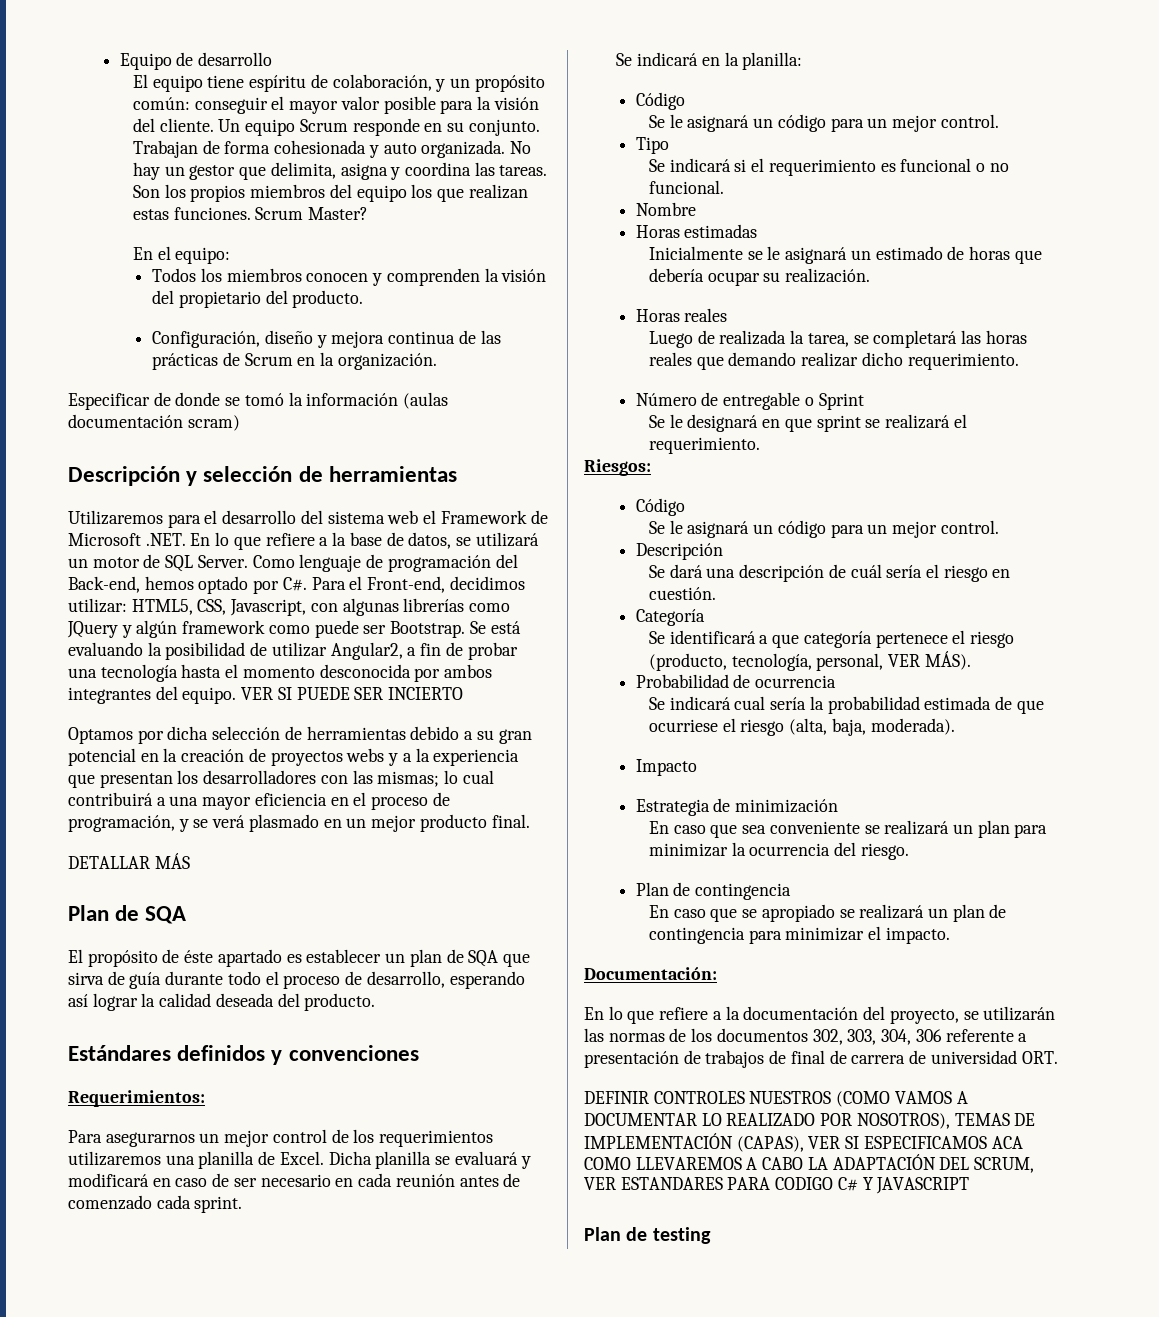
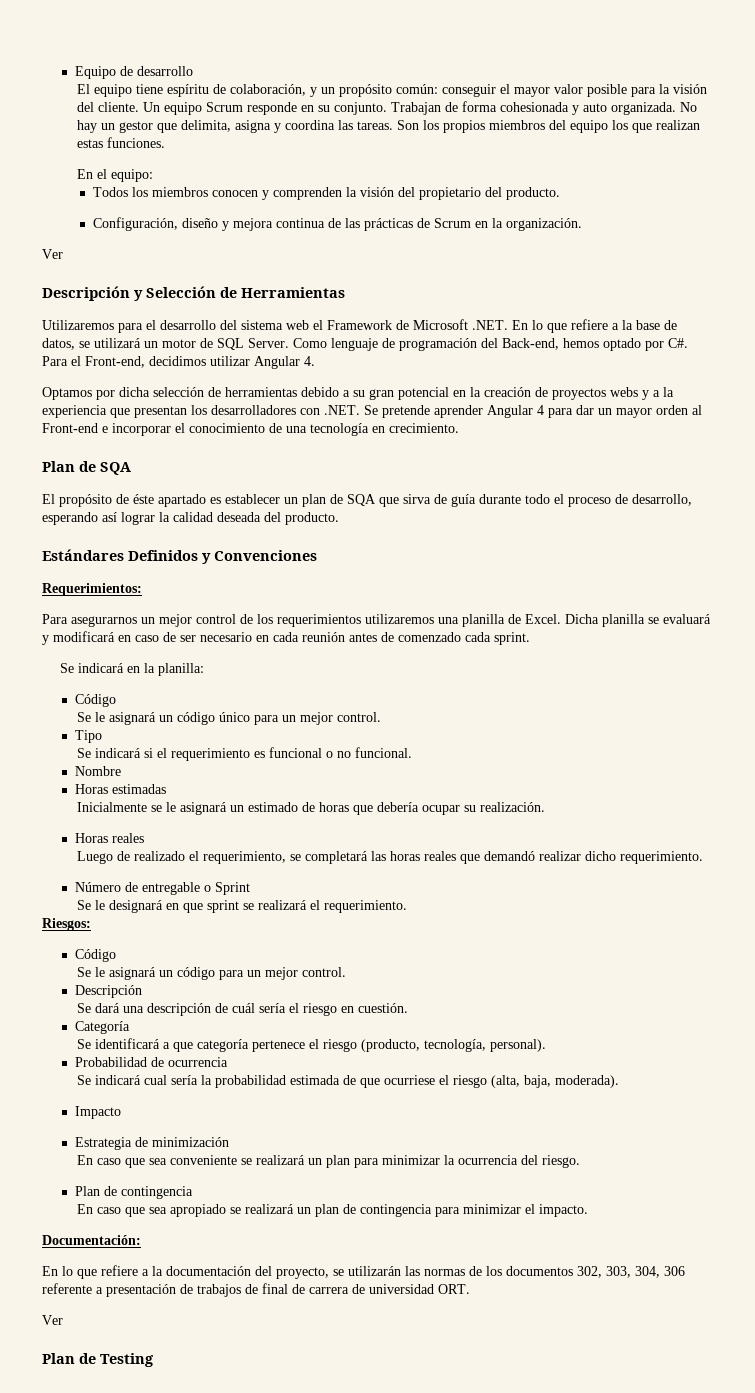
- Scrum Master?
  Configuración, diseño y mejora continua de las prácticas de Scrum en la organización.
- Especificar de donde se tomó la información (aulas documentación scram)
+ Ver
- Descripción y selección de herramientas
+ Descripción y Selección de Herramientas
- Como lenguaje de programación del Back-end, hemos optado por C#. Para el Front-end, decidimos utilizar: HTML5, CSS, Javascript, con algunas librerías como JQuery y algún framework como puede ser Bootstrap. Se está evaluando la posibilidad de utilizar Angular2, a fin de probar una tecnología hasta el momento desconocida por ambos integrantes del equipo. VER SI PUEDE SER INCIERTO
+ Como lenguaje de programación del Back-end, hemos optado por C#. Para el Front-end, decidimos utilizar Angular 4.
- Optamos por dicha selección de herramientas debido a su gran potencial en la creación de proyectos webs y a la experiencia que presentan los desarrolladores con las mismas; lo cual contribuirá a una mayor eficiencia en el proceso de programación, y se verá plasmado en un mejor producto final.
- DETALLAR MÁS
+ Optamos por dicha selección de herramientas debido a su gran potencial en la creación de proyectos webs y a la experiencia que presentan los desarrolladores con .NET. Se pretende aprender Angular 4 para dar un mayor orden al Front-end e incorporar el conocimiento de una tecnología en crecimiento.
- Estándares definidos y convenciones
+ Estándares Definidos y Convenciones
  Se indicará en la planilla:
  Código
- Se le asignará un código para un mejor control.
+ Se le asignará un código único para un mejor control.
- Luego de realizada la tarea, se completará las horas reales que demando realizar dicho requerimiento.
+ Luego de realizado el requerimiento, se completará las horas reales que demandó realizar dicho requerimiento.
- Se identificará a que categoría pertenece el riesgo (producto, tecnología, personal, VER MÁS).
+ Se identificará a que categoría pertenece el riesgo (producto, tecnología, personal).
- En caso que se apropiado se realizará un plan de contingencia para minimizar el impacto.
+ En caso que sea apropiado se realizará un plan de contingencia para minimizar el impacto.
  En lo que refiere a la documentación del proyecto, se utilizarán las normas de los documentos 302, 303, 304, 306 referente a presentación de trabajos de final de carrera de universidad ORT.
- DEFINIR CONTROLES NUESTROS (COMO VAMOS A DOCUMENTAR LO REALIZADO POR NOSOTROS), TEMAS DE IMPLEMENTACIÓN (CAPAS), VER SI ESPECIFICAMOS ACA COMO LLEVAREMOS A CABO LA ADAPTACIÓN DEL SCRUM, VER ESTANDARES PARA CODIGO C# Y JAVASCRIPT
- Plan de testing
+ Ver
+ Plan de Testing

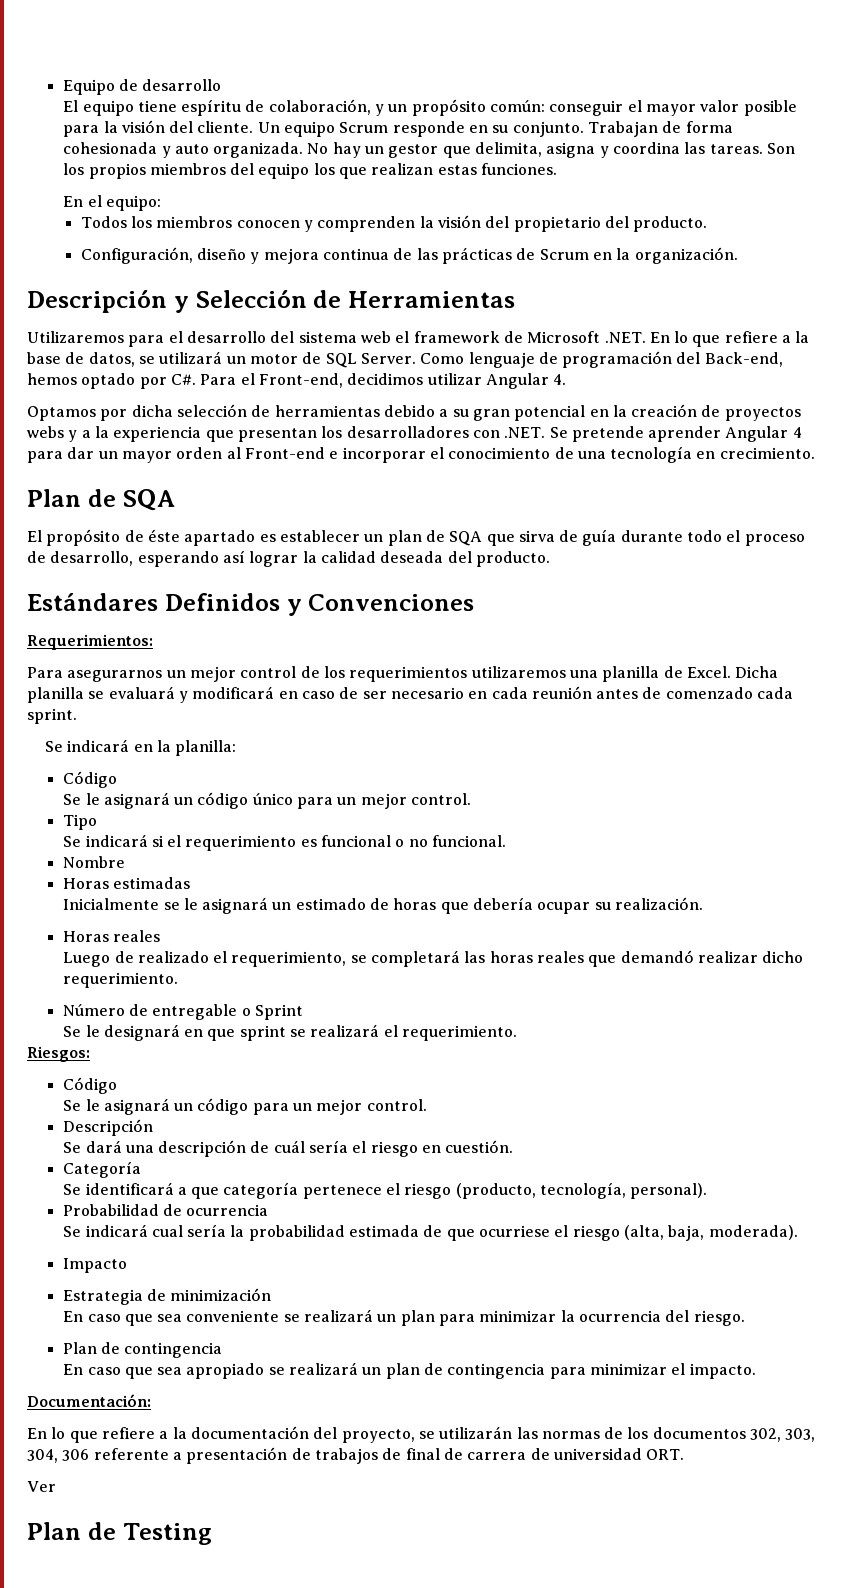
  Configuración, diseño y mejora continua de las prácticas de Scrum en la organización.
- Ver
- Utilizaremos para el desarrollo del sistema web el Framework de Microsoft .NET. En lo que refiere a la base de datos, se utilizará un motor de SQL Server.
+ Utilizaremos para el desarrollo del sistema web el framework de Microsoft .NET. En lo que refiere a la base de datos, se utilizará un motor de SQL Server.

